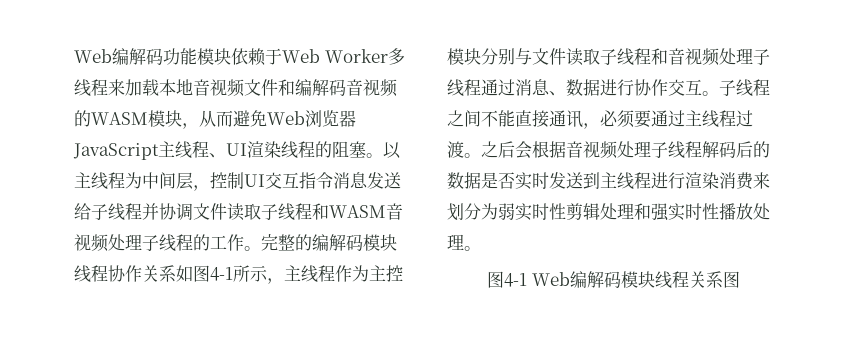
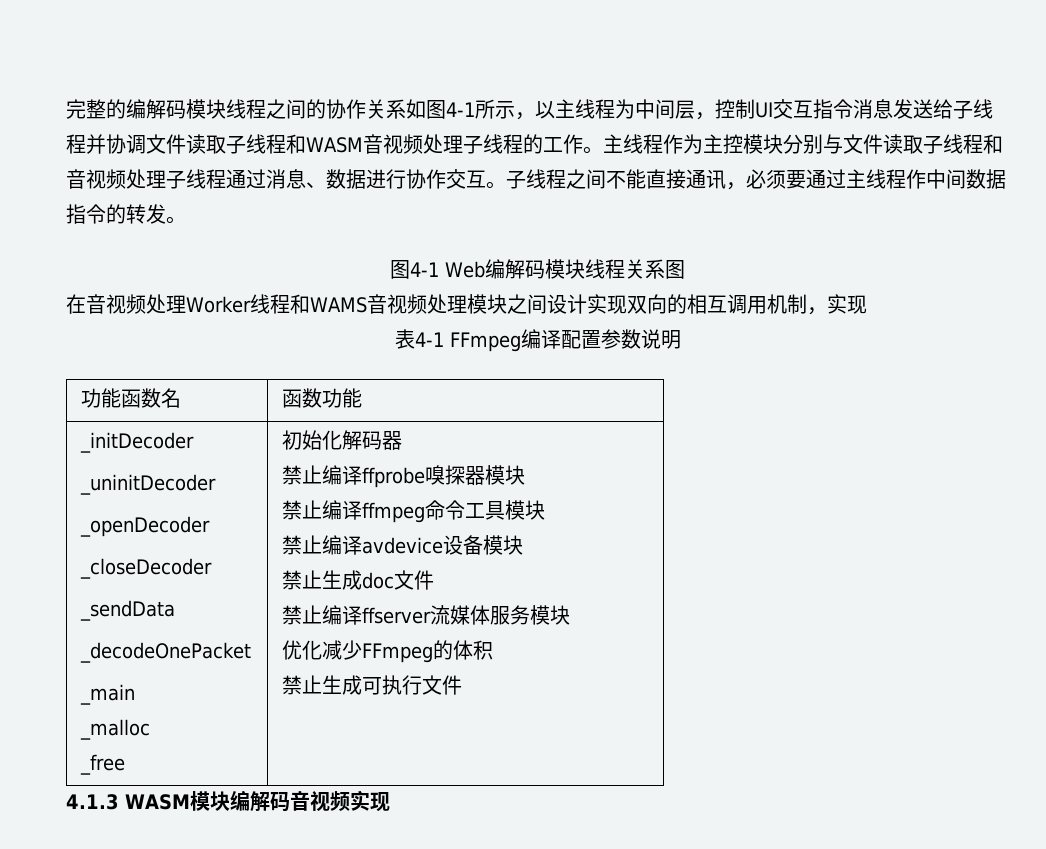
- Web编解码功能模块依赖于Web Worker多线程来加载本地音视频文件和编解码音视频的WASM模块，从而避免Web浏览器JavaScript主线程、UI渲染线程的阻塞。以主线程为中间层，控制UI交互指令消息发送给子线程并协调文件读取子线程和WASM音视频处理子线程的工作。
+ 完整的编解码模块线程之间的协作关系如图4-1所示，以主线程为中间层，控制UI交互指令消息发送给子线程并协调文件读取子线程和WASM音视频处理子线程的工作。
- 完整的编解码模块线程协作关系如图4-1所示，主线程作为主控模块分别与文件读取子线程和音视频处理子线程通过消息、数据进行协作交互。
+ 主线程作为主控模块分别与文件读取子线程和音视频处理子线程通过消息、数据进行协作交互。
- 子线程之间不能直接通讯，必须要通过主线程过渡。之后会根据音视频处理子线程解码后的数据是否实时发送到主线程进行渲染消费来划分为弱实时性剪辑处理和强实时性播放处理。
+ 子线程之间不能直接通讯，必须要通过主线程作中间数据指令的转发。
+ 在音视频处理Worker线程和WAMS音视频处理模块之间设计实现双向的相互调用机制，实现
+ 表4-1 FFmpeg编译配置参数说明
+ 功能函数名 | 函数功能
+ _initDecoder
+ _uninitDecoder
+ _openDecoder
+ _closeDecoder
+ _sendData
+ _decodeOnePacket
+ _main
+ _malloc
+ _free | 初始化解码器
+ 禁止编译ffprobe嗅探器模块
+ 禁止编译ffmpeg命令工具模块
+ 禁止编译avdevice设备模块
+ 禁止生成doc文件
+ 禁止编译ffserver流媒体服务模块
+ 优化减少FFmpeg的体积
+ 禁止生成可执行文件
+ 4.1.3 WASM模块编解码音视频实现

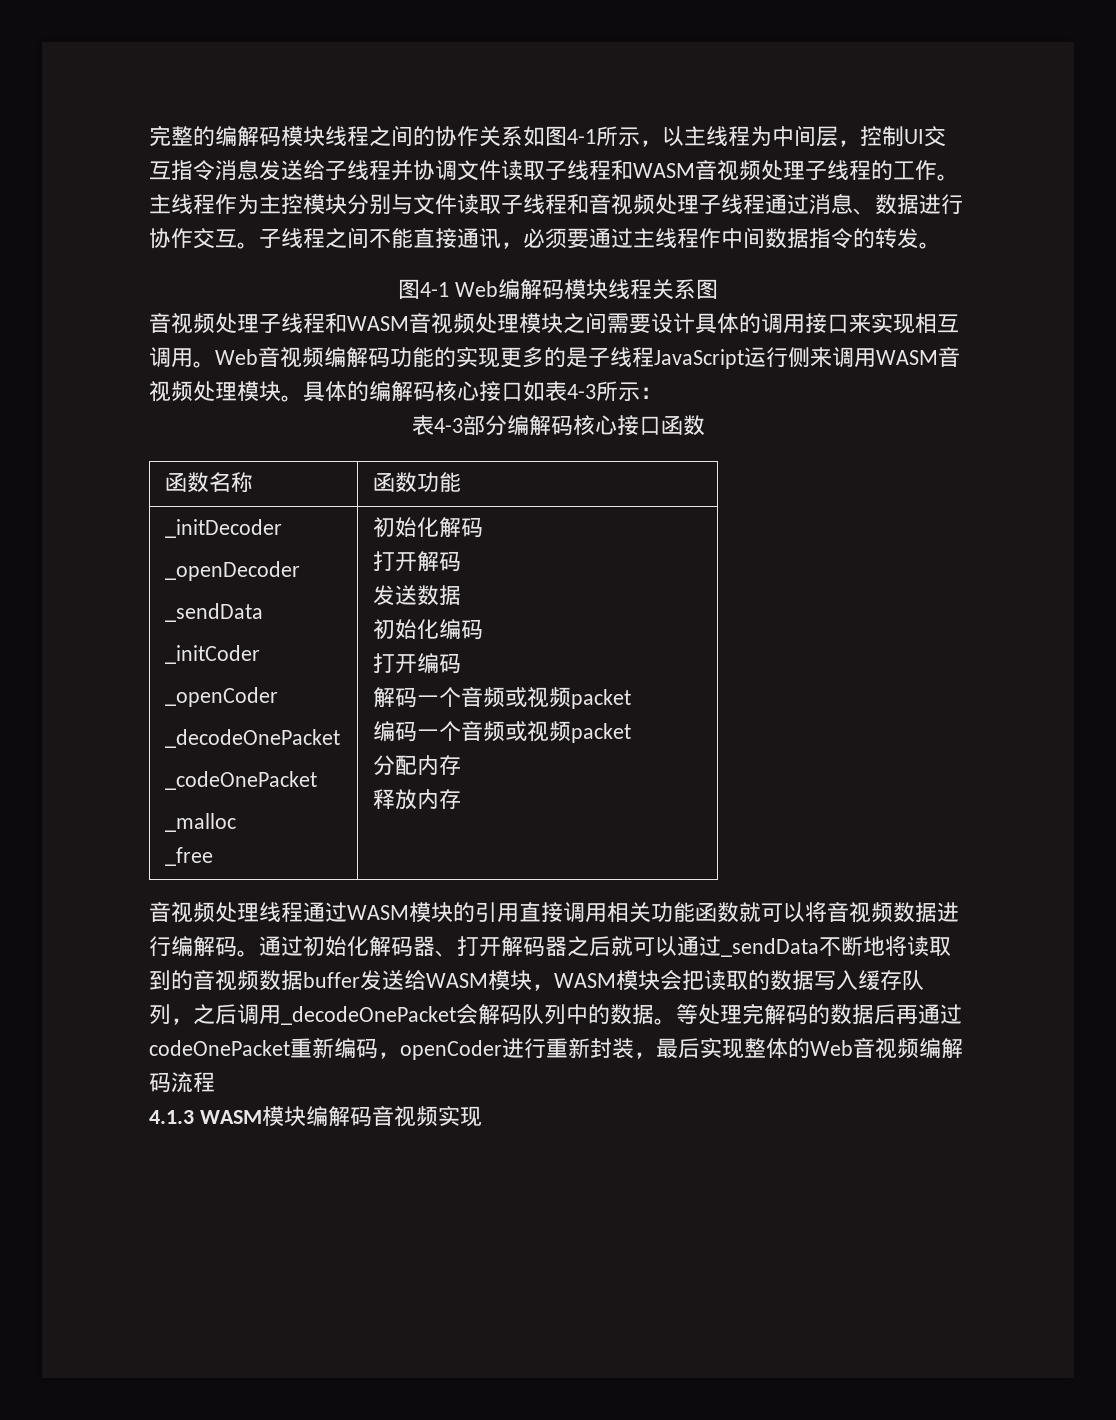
- 在音视频处理Worker线程和WAMS音视频处理模块之间设计实现双向的相互调用机制，实现
- 表4-1 FFmpeg编译配置参数说明
- 功能函数名 | 函数功能
+ 音视频处理子线程和WASM音视频处理模块之间需要设计具体的调用接口来实现相互调用。Web音视频编解码功能的实现更多的是子线程JavaScript运行侧来调用WASM音视频处理模块。具体的编解码核心接口如表4-3所示：
+ 表4-3部分编解码核心接口函数
+ 函数名称 | 函数功能
- _uninitDecoder
  _openDecoder
- _closeDecoder
  _sendData
+ _initCoder
+ _openCoder
- _main
+ _codeOnePacket
- _free | 初始化解码器
- 禁止编译ffprobe嗅探器模块
- 禁止编译ffmpeg命令工具模块
- 禁止编译avdevice设备模块
- 禁止生成doc文件
- 禁止编译ffserver流媒体服务模块
- 优化减少FFmpeg的体积
- 禁止生成可执行文件
+ _free | 初始化解码
+ 打开解码
+ 发送数据
+ 初始化编码
+ 打开编码
+ 解码一个音频或视频packet
+ 编码一个音频或视频packet
+ 分配内存
+ 释放内存
+ 音视频处理线程通过WASM模块的引用直接调用相关功能函数就可以将音视频数据进行编解码。通过初始化解码器、打开解码器之后就可以通过_sendData不断地将读取到的音视频数据buffer发送给WASM模块，WASM模块会把读取的数据写入缓存队列，之后调用_decodeOnePacket会解码队列中的数据。等处理完解码的数据后再通过codeOnePacket重新编码，openCoder进行重新封装，最后实现整体的Web音视频编解码流程

